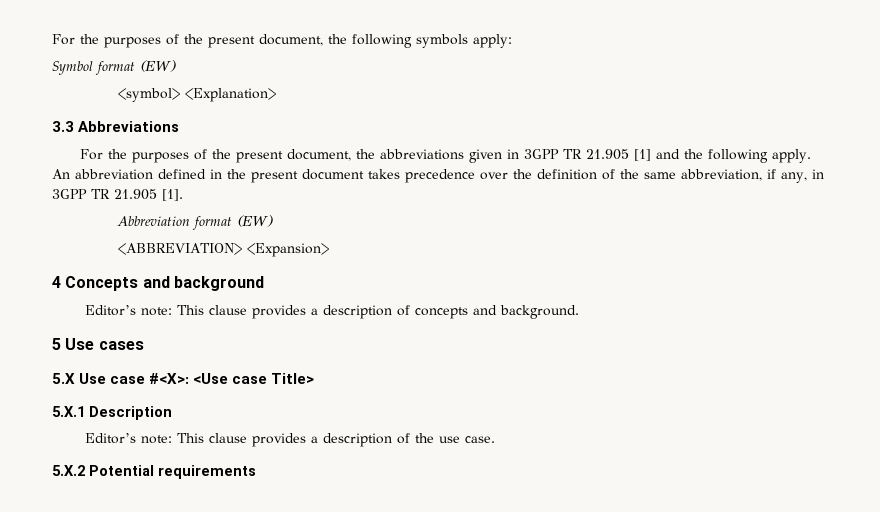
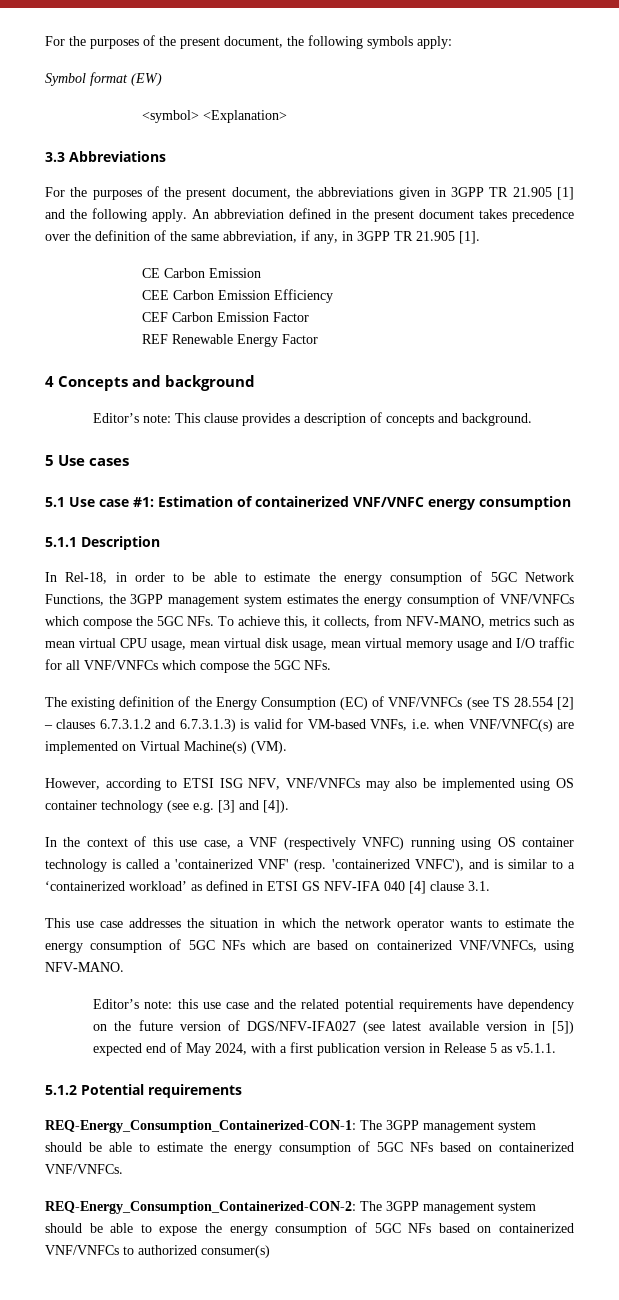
- Abbreviation format (EW)
- <ABBREVIATION> <Expansion>
+ CE Carbon Emission
+ CEE Carbon Emission Efficiency
+ CEF Carbon Emission Factor
+ REF Renewable Energy Factor
- 5.X Use case #<X>: <Use case Title>
- 5.X.1 Description
- Editor’s note: This clause provides a description of the use case.
- 5.X.2 Potential requirements
+ 5.1 Use case #1: Estimation of containerized VNF/VNFC energy consumption
+ 5.1.1 Description
+ In Rel-18, in order to be able to estimate the energy consumption of 5GC Network Functions, the 3GPP management system estimates the energy consumption of VNF/VNFCs which compose the 5GC NFs. To achieve this, it collects, from NFV-MANO, metrics such as mean virtual CPU usage, mean virtual disk usage, mean virtual memory usage and I/O traffic for all VNF/VNFCs which compose the 5GC NFs.
+ The existing definition of the Energy Consumption (EC) of VNF/VNFCs (see TS 28.554 [2] – clauses 6.7.3.1.2 and 6.7.3.1.3) is valid for VM-based VNFs, i.e. when VNF/VNFC(s) are implemented on Virtual Machine(s) (VM).
+ However, according to ETSI ISG NFV, VNF/VNFCs may also be implemented using OS container technology (see e.g. [3] and [4]).
+ In the context of this use case, a VNF (respectively VNFC) running using OS container technology is called a 'containerized VNF' (resp. 'containerized VNFC'), and is similar to a ‘containerized workload’ as defined in ETSI GS NFV-IFA 040 [4] clause 3.1.
+ This use case addresses the situation in which the network operator wants to estimate the energy consumption of 5GC NFs which are based on containerized VNF/VNFCs, using NFV-MANO.
+ Editor’s note: this use case and the related potential requirements have dependency on the future version of DGS/NFV-IFA027 (see latest available version in [5]) expected end of May 2024, with a first publication version in Release 5 as v5.1.1.
+ 5.1.2 Potential requirements
+ REQ-Energy_Consumption_Containerized-CON-1: The 3GPP management system should be able to estimate the energy consumption of 5GC NFs based on containerized VNF/VNFCs.
+ REQ-Energy_Consumption_Containerized-CON-2: The 3GPP management system should be able to expose the energy consumption of 5GC NFs based on containerized VNF/VNFCs to authorized consumer(s)

